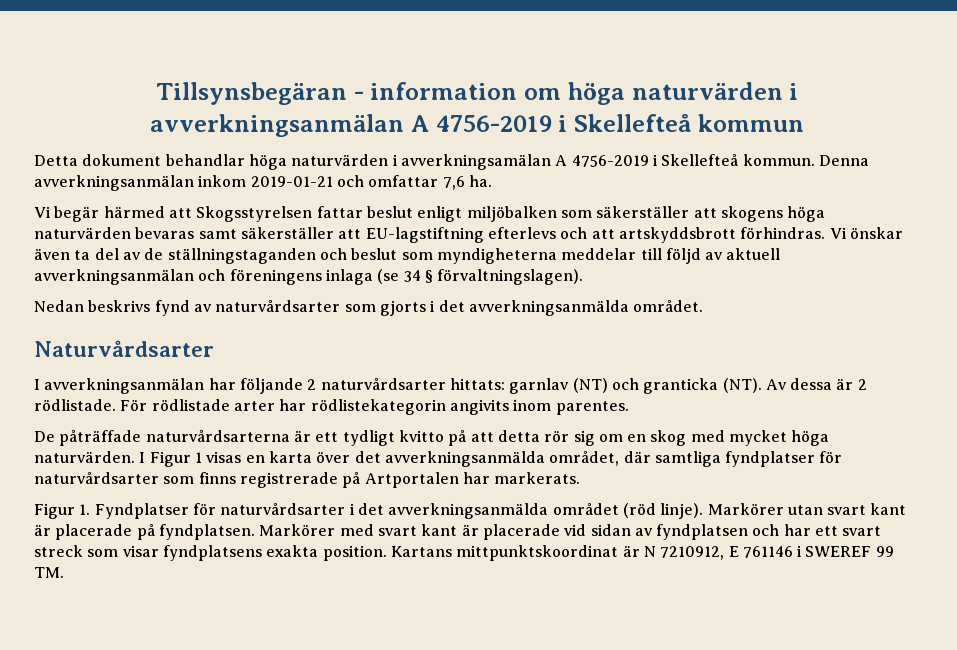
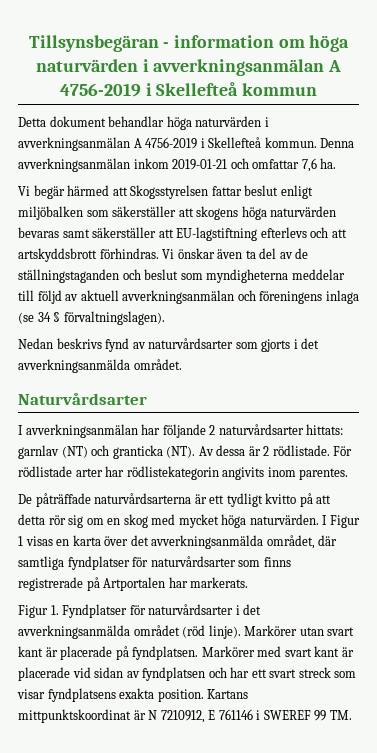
- Detta dokument behandlar höga naturvärden i avverkningsamälan A 4756-2019 i Skellefteå kommun.
+ Detta dokument behandlar höga naturvärden i avverkningsanmälan A 4756-2019 i Skellefteå kommun.

